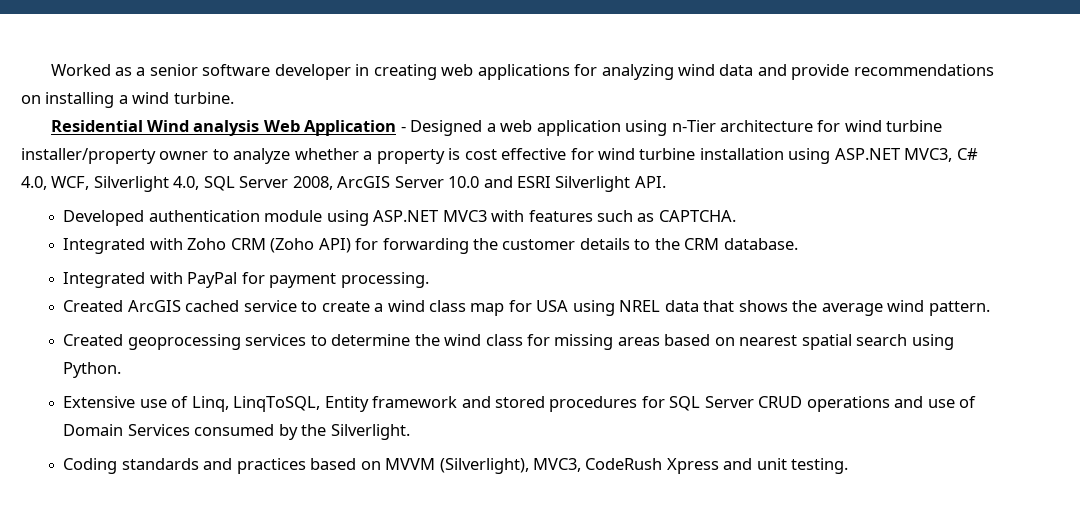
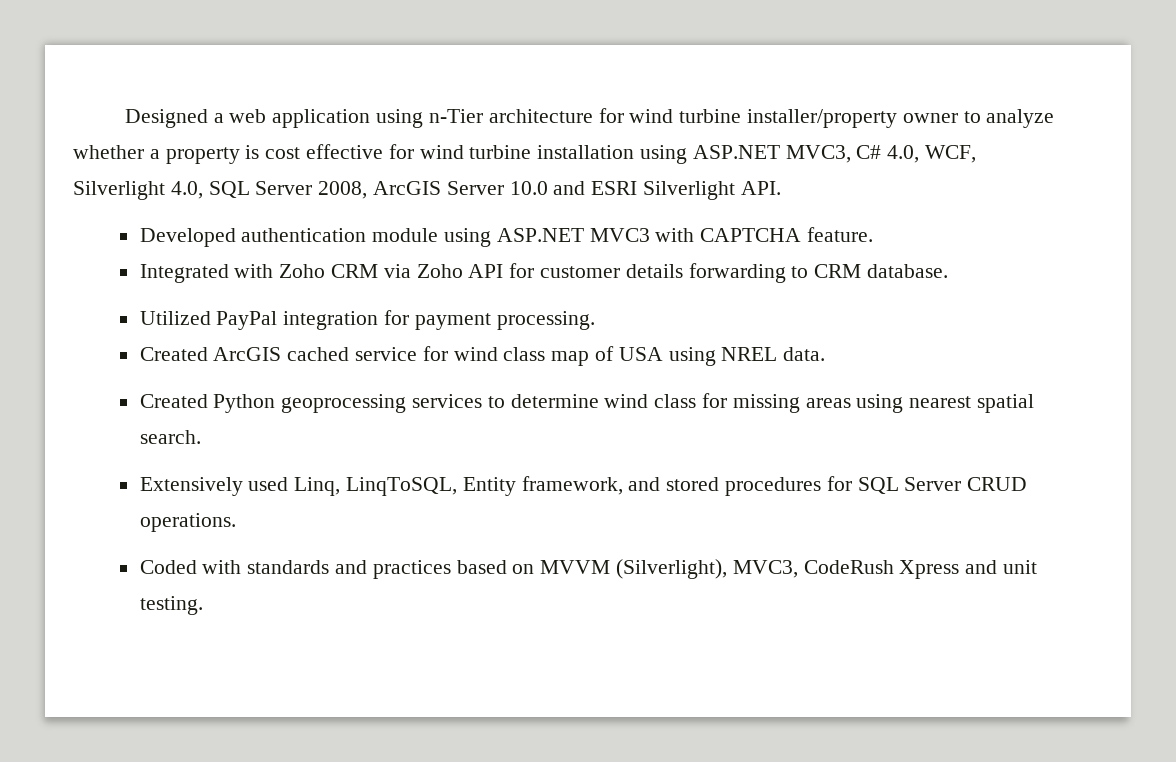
- Worked as a senior software developer in creating web applications for analyzing wind data and provide recommendations on installing a wind turbine.
- Residential Wind analysis Web Application - Designed a web application using n-Tier architecture for wind turbine installer/property owner to analyze whether a property is cost effective for wind turbine installation using ASP.NET MVC3, C# 4.0, WCF, Silverlight 4.0, SQL Server 2008, ArcGIS Server 10.0 and ESRI Silverlight API.
+ Designed a web application using n-Tier architecture for wind turbine installer/property owner to analyze whether a property is cost effective for wind turbine installation using ASP.NET MVC3, C# 4.0, WCF, Silverlight 4.0, SQL Server 2008, ArcGIS Server 10.0 and ESRI Silverlight API.
- Developed authentication module using ASP.NET MVC3 with features such as CAPTCHA.
+ Developed authentication module using ASP.NET MVC3 with CAPTCHA feature.
- Integrated with Zoho CRM (Zoho API) for forwarding the customer details to the CRM database.
+ Integrated with Zoho CRM via Zoho API for customer details forwarding to CRM database.
- Integrated with PayPal for payment processing.
+ Utilized PayPal integration for payment processing.
- Created ArcGIS cached service to create a wind class map for USA using NREL data that shows the average wind pattern.
- Created geoprocessing services to determine the wind class for missing areas based on nearest spatial search using Python.
- Extensive use of Linq, LinqToSQL, Entity framework and stored procedures for SQL Server CRUD operations and use of Domain Services consumed by the Silverlight.
- Coding standards and practices based on MVVM (Silverlight), MVC3, CodeRush Xpress and unit testing.
+ Created ArcGIS cached service for wind class map of USA using NREL data.
+ Created Python geoprocessing services to determine wind class for missing areas using nearest spatial search.
+ Extensively used Linq, LinqToSQL, Entity framework, and stored procedures for SQL Server CRUD operations.
+ Coded with standards and practices based on MVVM (Silverlight), MVC3, CodeRush Xpress and unit testing.

